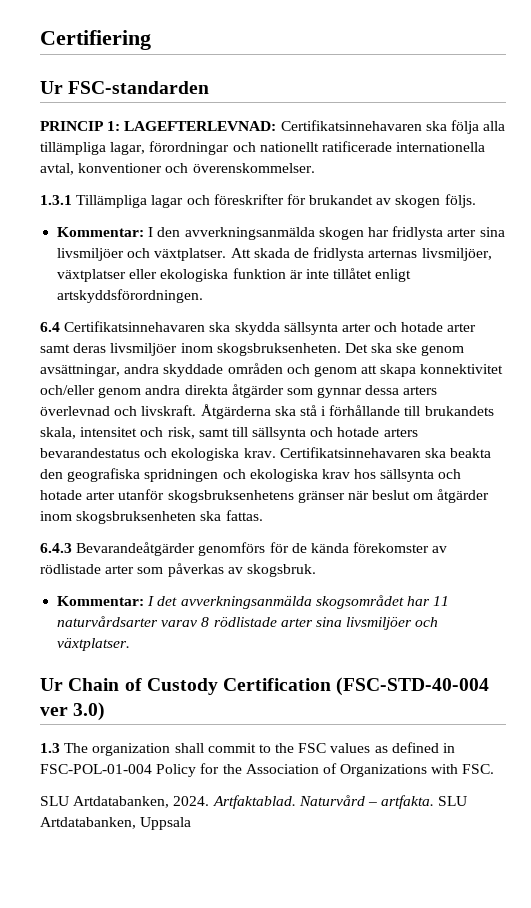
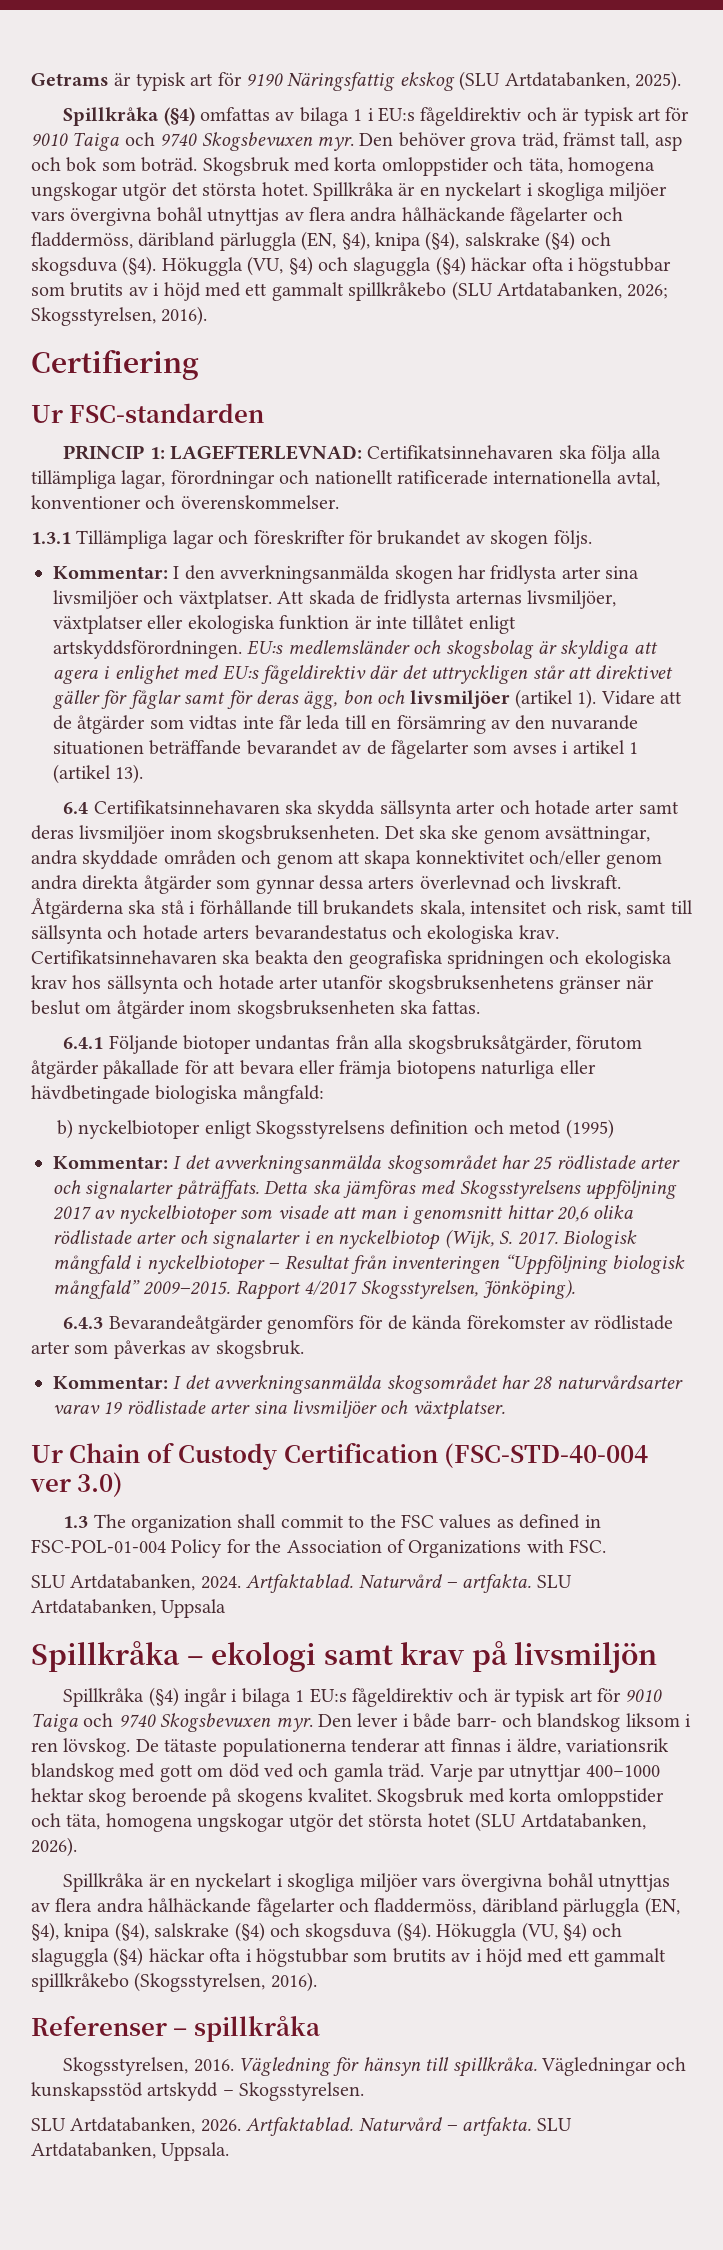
+ Getrams är typisk art för 9190 Näringsfattig ekskog (SLU Artdatabanken, 2025).
+ Spillkråka (§4) omfattas av bilaga 1 i EU:s fågeldirektiv och är typisk art för 9010 Taiga och 9740 Skogsbevuxen myr. Den behöver grova träd, främst tall, asp och bok som boträd. Skogsbruk med korta omloppstider och täta, homogena ungskogar utgör det största hotet. Spillkråka är en nyckelart i skogliga miljöer vars övergivna bohål utnyttjas av flera andra hålhäckande fågelarter och fladdermöss, däribland pärluggla (EN, §4), knipa (§4), salskrake (§4) och skogsduva (§4). Hökuggla (VU, §4) och slaguggla (§4) häckar ofta i högstubbar som brutits av i höjd med ett gammalt spillkråkebo (SLU Artdatabanken, 2026; Skogsstyrelsen, 2016).
+ EU:s medlemsländer och skogsbolag är skyldiga att agera i enlighet med EU:s fågeldirektiv där det uttryckligen står att direktivet gäller för fåglar samt för deras ägg, bon och livsmiljöer (artikel 1). Vidare att de åtgärder som vidtas inte får leda till en försämring av den nuvarande situationen beträffande bevarandet av de fågelarter som avses i artikel 1 (artikel 13).
+ 6.4.1 Följande biotoper undantas från alla skogsbruksåtgärder, förutom åtgärder påkallade för att bevara eller främja biotopens naturliga eller hävdbetingade biologiska mångfald:
+ b) nyckelbiotoper enligt Skogsstyrelsens definition och metod (1995)
+ Kommentar: I det avverkningsanmälda skogsområdet har 25 rödlistade arter och signalarter påträffats. Detta ska jämföras med Skogsstyrelsens uppföljning 2017 av nyckelbiotoper som visade att man i genomsnitt hittar 20,6 olika rödlistade arter och signalarter i en nyckelbiotop (Wijk, S. 2017. Biologisk mångfald i nyckelbiotoper – Resultat från inventeringen “Uppföljning biologisk mångfald” 2009–2015. Rapport 4/2017 Skogsstyrelsen, Jönköping).
- Kommentar: I det avverkningsanmälda skogsområdet har 11 naturvårdsarter varav 8 rödlistade arter sina livsmiljöer och växtplatser.
+ Kommentar: I det avverkningsanmälda skogsområdet har 28 naturvårdsarter varav 19 rödlistade arter sina livsmiljöer och växtplatser.
+ Spillkråka – ekologi samt krav på livsmiljön
+ Spillkråka (§4) ingår i bilaga 1 EU:s fågeldirektiv och är typisk art för 9010 Taiga och 9740 Skogsbevuxen myr. Den lever i både barr- och blandskog liksom i ren lövskog. De tätaste populationerna tenderar att finnas i äldre, variationsrik blandskog med gott om död ved och gamla träd. Varje par utnyttjar 400–1000 hektar skog beroende på skogens kvalitet. Skogsbruk med korta omloppstider och täta, homogena ungskogar utgör det största hotet (SLU Artdatabanken, 2026).
+ Spillkråka är en nyckelart i skogliga miljöer vars övergivna bohål utnyttjas av flera andra hålhäckande fågelarter och fladdermöss, däribland pärluggla (EN, §4), knipa (§4), salskrake (§4) och skogsduva (§4). Hökuggla (VU, §4) och slaguggla (§4) häckar ofta i högstubbar som brutits av i höjd med ett gammalt spillkråkebo (Skogsstyrelsen, 2016).
+ Referenser – spillkråka
+ Skogsstyrelsen, 2016. Vägledning för hänsyn till spillkråka. Vägledningar och kunskapsstöd artskydd – Skogsstyrelsen.
+ SLU Artdatabanken, 2026. Artfaktablad. Naturvård – artfakta. SLU Artdatabanken, Uppsala.

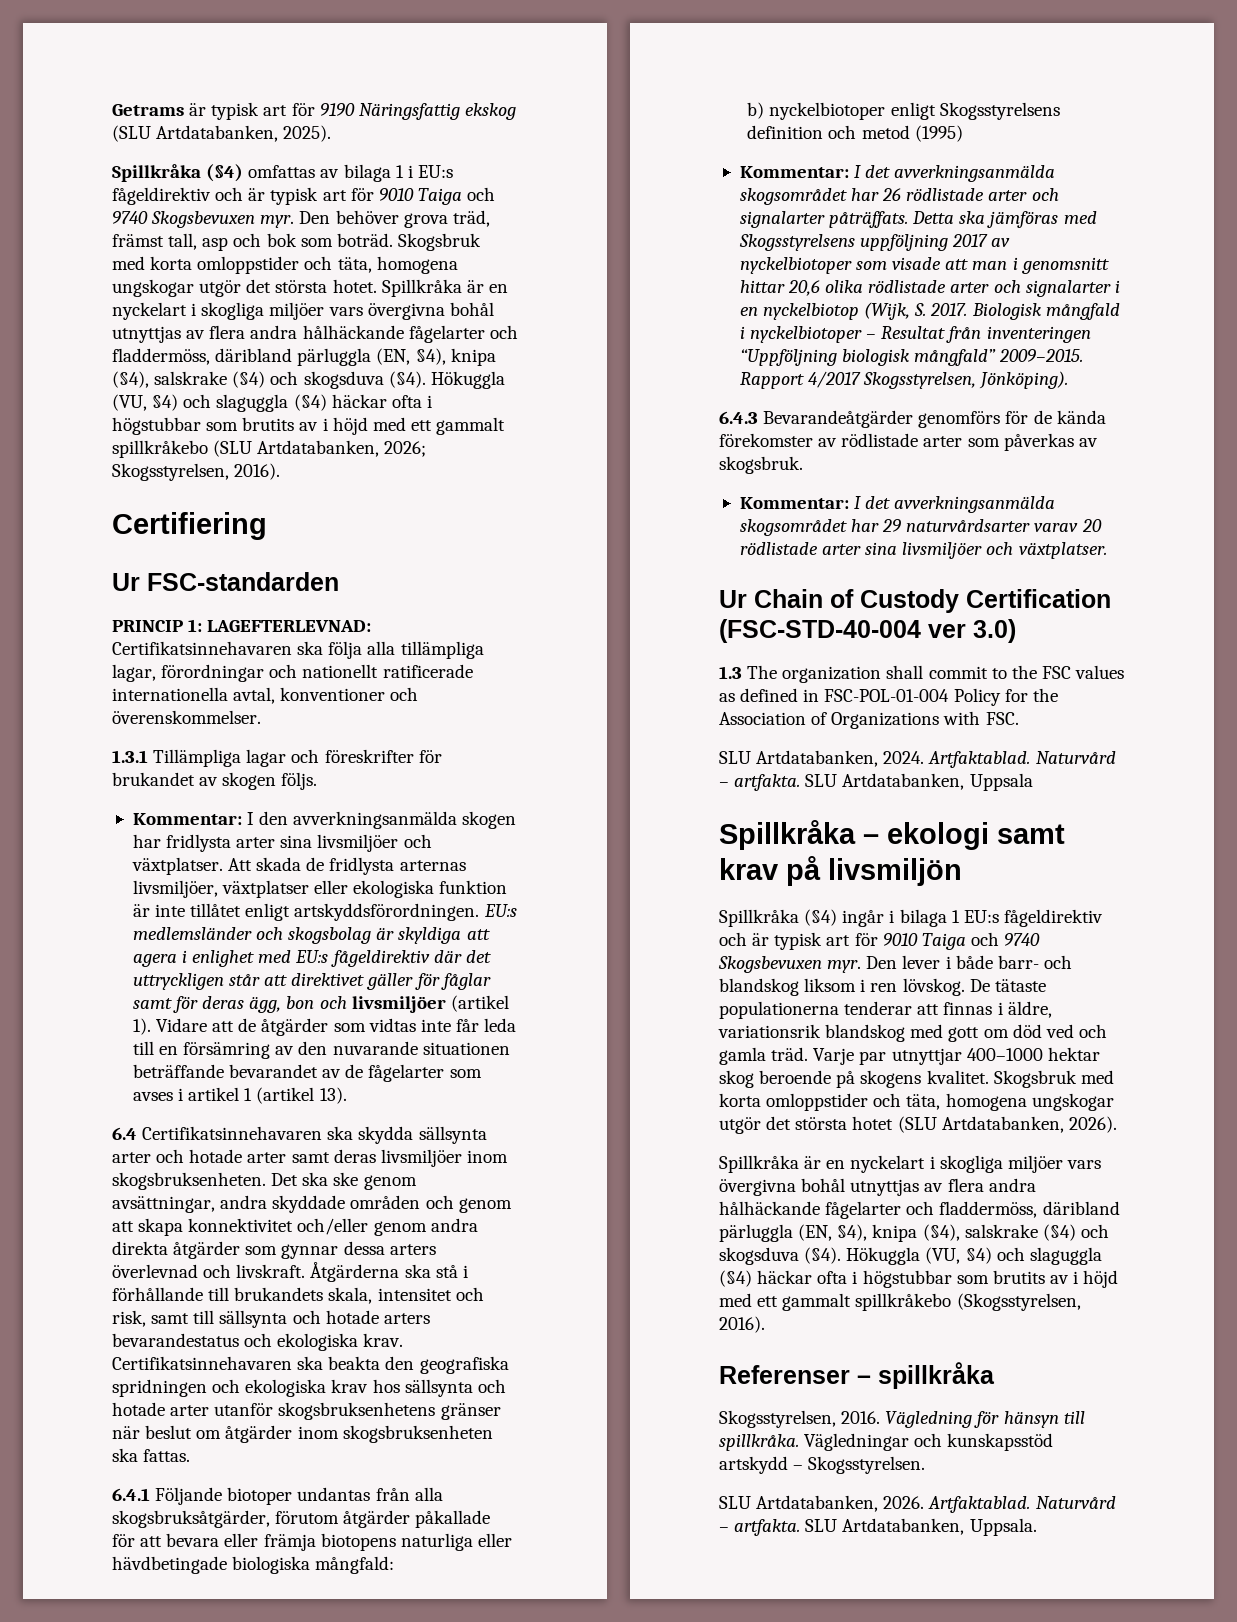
- Kommentar: I det avverkningsanmälda skogsområdet har 25 rödlistade arter och signalarter påträffats.
+ Kommentar: I det avverkningsanmälda skogsområdet har 26 rödlistade arter och signalarter påträffats.
- Kommentar: I det avverkningsanmälda skogsområdet har 28 naturvårdsarter varav 19 rödlistade arter sina livsmiljöer och växtplatser.
+ Kommentar: I det avverkningsanmälda skogsområdet har 29 naturvårdsarter varav 20 rödlistade arter sina livsmiljöer och växtplatser.

